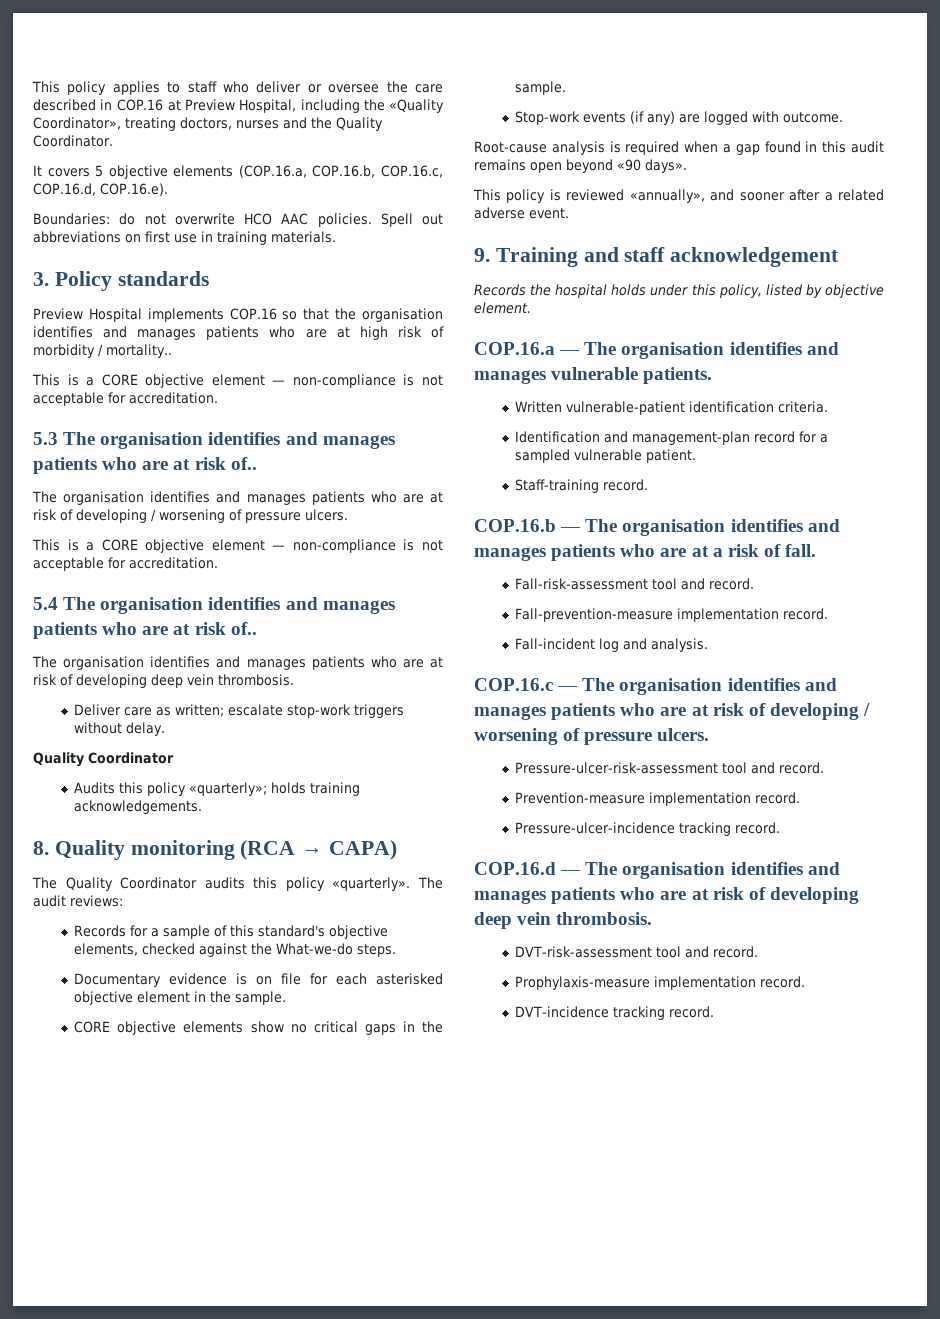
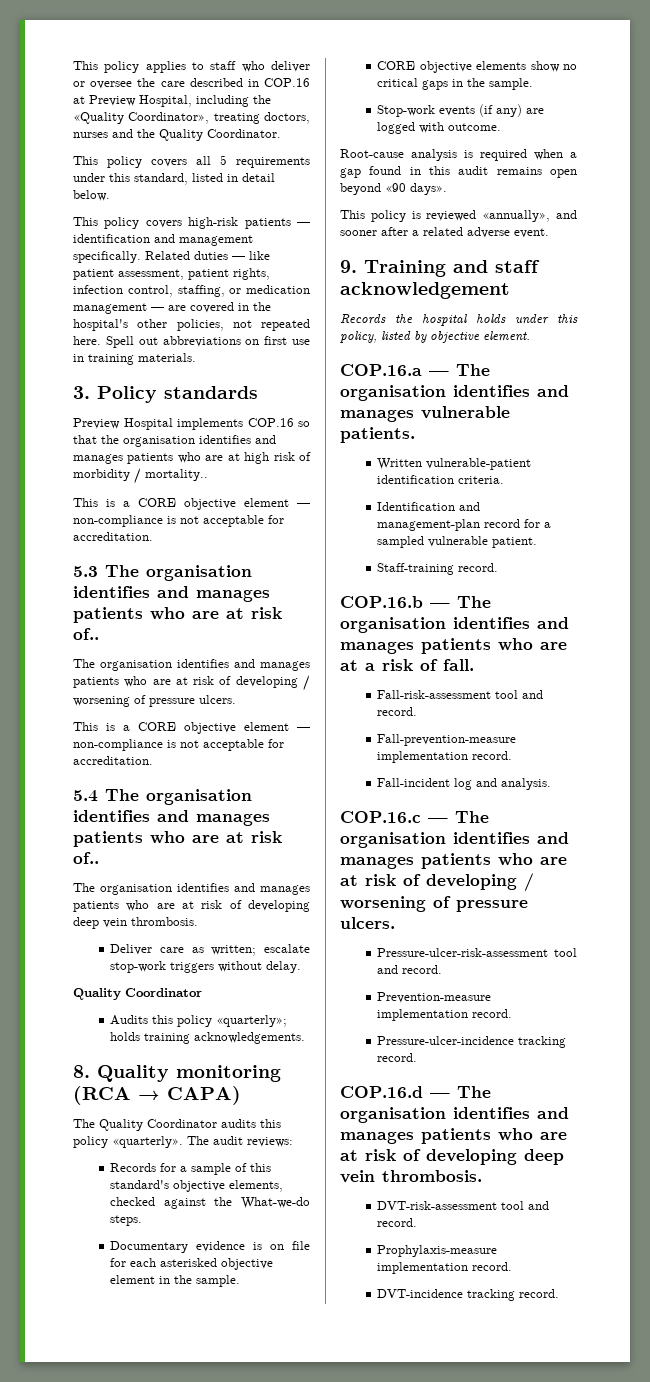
- It covers 5 objective elements (COP.16.a, COP.16.b, COP.16.c, COP.16.d, COP.16.e).
- Boundaries: do not overwrite HCO AAC policies.
+ This policy covers all 5 requirements under this standard, listed in detail below.
+ This policy covers high-risk patients — identification and management specifically. Related duties — like patient assessment, patient rights, infection control, staffing, or medication management — are covered in the hospital's other policies, not repeated here.

